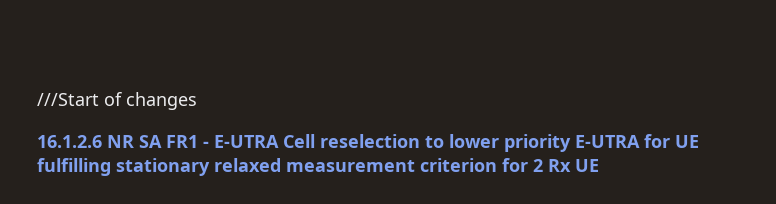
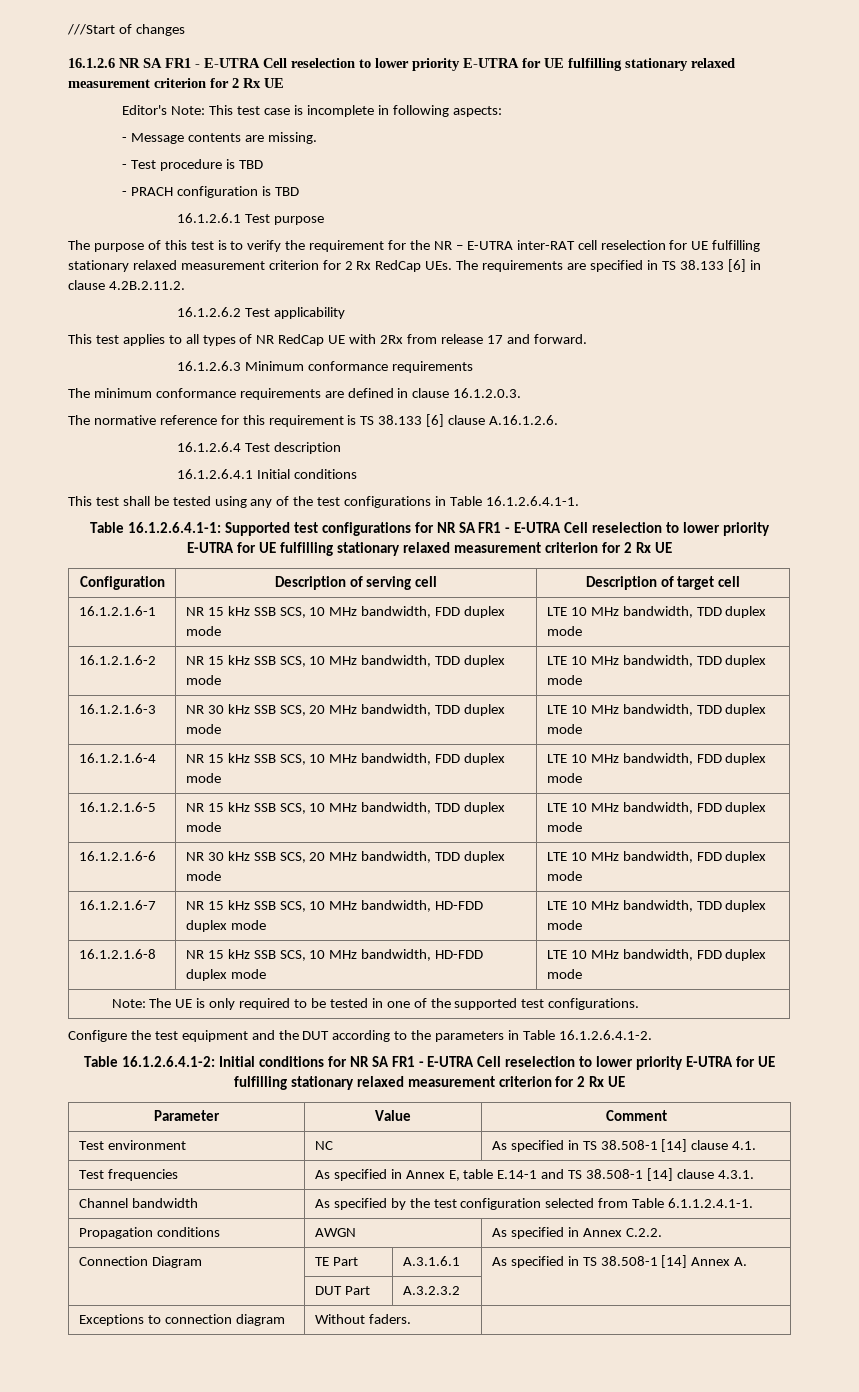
+ Editor's Note: This test case is incomplete in following aspects:
+ - Message contents are missing.
+ - Test procedure is TBD
+ - PRACH configuration is TBD
+ 16.1.2.6.1 Test purpose
+ The purpose of this test is to verify the requirement for the NR – E-UTRA inter-RAT cell reselection for UE fulfilling stationary relaxed measurement criterion for 2 Rx RedCap UEs. The requirements are specified in TS 38.133 [6] in clause 4.2B.2.11.2.
+ 16.1.2.6.2 Test applicability
+ This test applies to all types of NR RedCap UE with 2Rx from release 17 and forward.
+ 16.1.2.6.3 Minimum conformance requirements
+ The minimum conformance requirements are defined in clause 16.1.2.0.3.
+ The normative reference for this requirement is TS 38.133 [6] clause A.16.1.2.6.
+ 16.1.2.6.4 Test description
+ 16.1.2.6.4.1 Initial conditions
+ This test shall be tested using any of the test configurations in Table 16.1.2.6.4.1-1.
+ Table 16.1.2.6.4.1-1: Supported test configurations for NR SA FR1 - E-UTRA Cell reselection to lower priority E-UTRA for UE fulfilling stationary relaxed measurement criterion for 2 Rx UE
+ Configuration | Description of serving cell | Description of target cell
+ 16.1.2.1.6-1 | NR 15 kHz SSB SCS, 10 MHz bandwidth, FDD duplex mode | LTE 10 MHz bandwidth, TDD duplex mode
+ 16.1.2.1.6-2 | NR 15 kHz SSB SCS, 10 MHz bandwidth, TDD duplex mode | LTE 10 MHz bandwidth, TDD duplex mode
+ 16.1.2.1.6-3 | NR 30 kHz SSB SCS, 20 MHz bandwidth, TDD duplex mode | LTE 10 MHz bandwidth, TDD duplex mode
+ 16.1.2.1.6-4 | NR 15 kHz SSB SCS, 10 MHz bandwidth, FDD duplex mode | LTE 10 MHz bandwidth, FDD duplex mode
+ 16.1.2.1.6-5 | NR 15 kHz SSB SCS, 10 MHz bandwidth, TDD duplex mode | LTE 10 MHz bandwidth, FDD duplex mode
+ 16.1.2.1.6-6 | NR 30 kHz SSB SCS, 20 MHz bandwidth, TDD duplex mode | LTE 10 MHz bandwidth, FDD duplex mode
+ 16.1.2.1.6-7 | NR 15 kHz SSB SCS, 10 MHz bandwidth, HD-FDD duplex mode | LTE 10 MHz bandwidth, TDD duplex mode
+ 16.1.2.1.6-8 | NR 15 kHz SSB SCS, 10 MHz bandwidth, HD-FDD duplex mode | LTE 10 MHz bandwidth, FDD duplex mode
+ Note: The UE is only required to be tested in one of the supported test configurations.
+ Configure the test equipment and the DUT according to the parameters in Table 16.1.2.6.4.1-2.
+ Table 16.1.2.6.4.1-2: Initial conditions for NR SA FR1 - E-UTRA Cell reselection to lower priority E-UTRA for UE fulfilling stationary relaxed measurement criterion for 2 Rx UE
+ Parameter | Value | Comment
+ Test environment | NC | As specified in TS 38.508-1 [14] clause 4.1.
+ Test frequencies | As specified in Annex E, table E.14-1 and TS 38.508-1 [14] clause 4.3.1.
+ Channel bandwidth | As specified by the test configuration selected from Table 6.1.1.2.4.1-1.
+ Propagation conditions | AWGN | As specified in Annex C.2.2.
+ Connection Diagram | TE Part | A.3.1.6.1 | As specified in TS 38.508-1 [14] Annex A.
+ | DUT Part | A.3.2.3.2 |
+ Exceptions to connection diagram | Without faders. |

